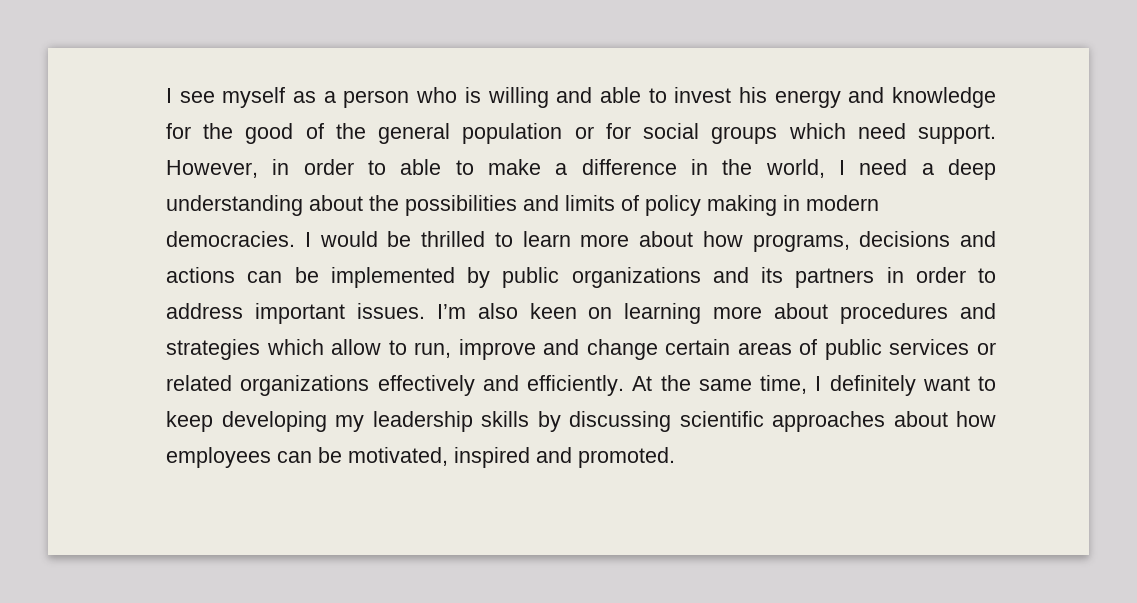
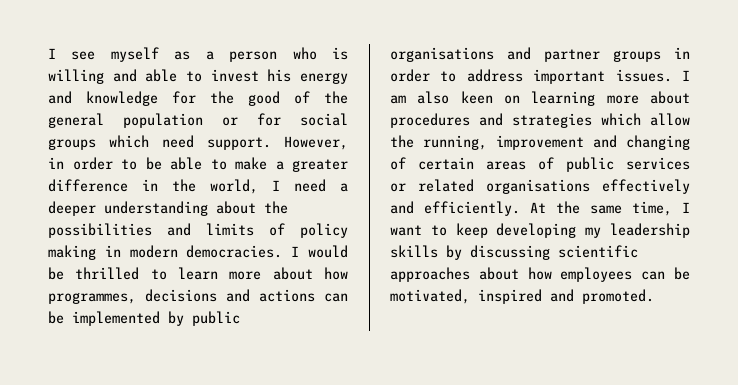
- However, in order to able to make a difference in the world, I need a deep understanding about the possibilities and limits of policy making in modern democracies.
+ However, in order to be able to make a greater difference in the world, I need a deeper understanding about the possibilities and limits of policy making in modern democracies.
- I would be thrilled to learn more about how programs, decisions and actions can be implemented by public organizations and its partners in order to address important issues.
+ I would be thrilled to learn more about how programmes, decisions and actions can be implemented by public organisations and partner groups in order to address important issues.
- I’m also keen on learning more about procedures and strategies which allow to run, improve and change certain areas of public services or related organizations effectively and efficiently.
+ I am also keen on learning more about procedures and strategies which allow the running, improvement and changing of certain areas of public services or related organisations effectively and efficiently.
- At the same time, I definitely want to keep developing my leadership skills by discussing scientific approaches about how employees can be motivated, inspired and promoted.
+ At the same time, I want to keep developing my leadership skills by discussing scientific approaches about how employees can be motivated, inspired and promoted.

